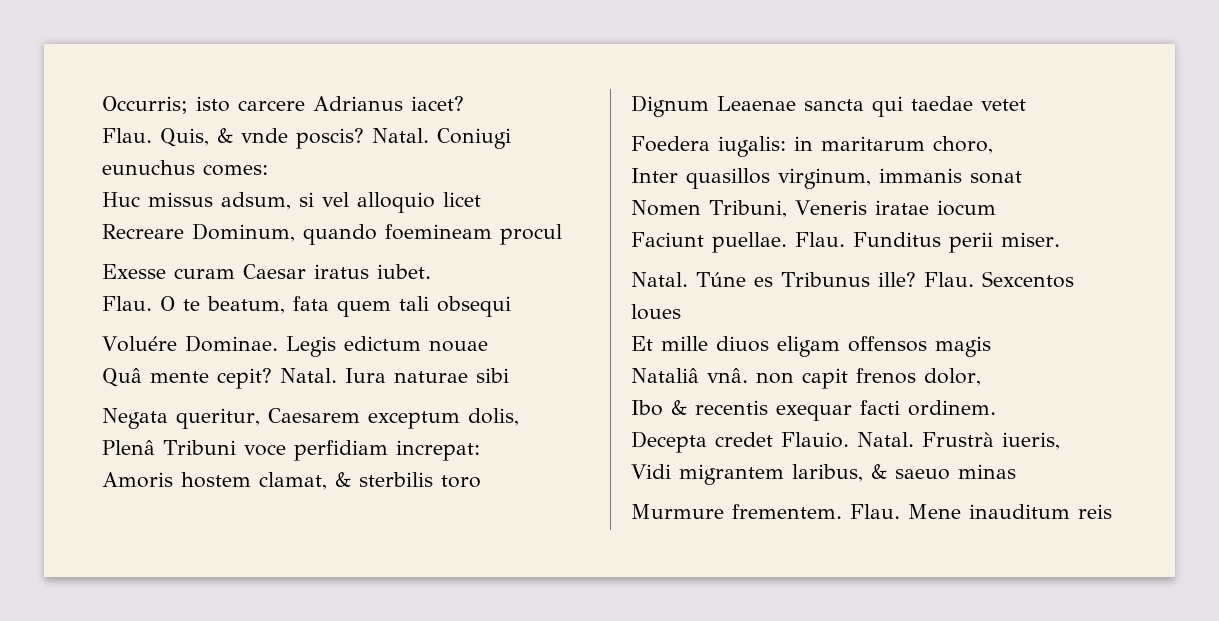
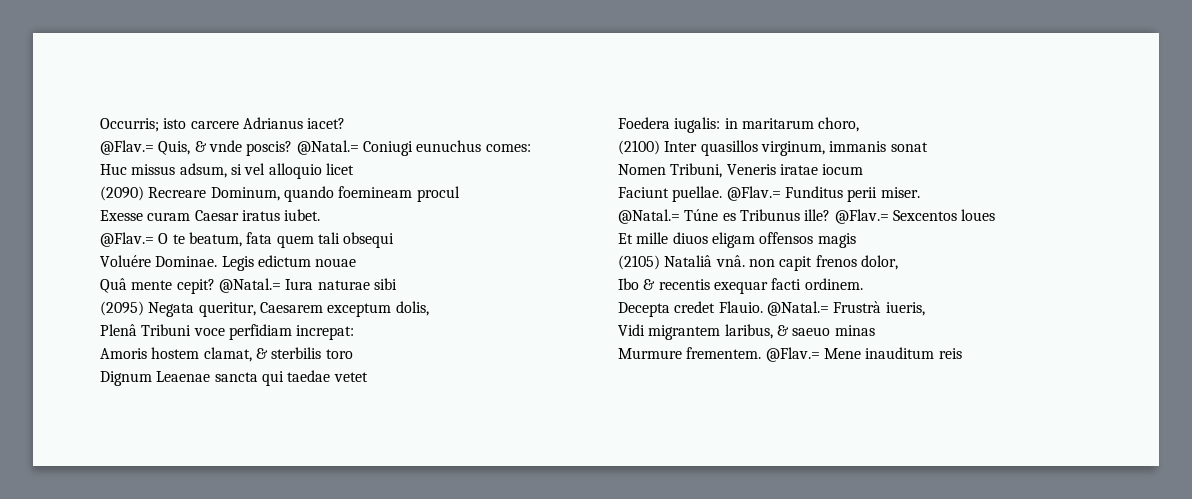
- Flau. Quis, & vnde poscis?
+ @Flav.= Quis, & vnde poscis?
- Natal. Coniugi eunuchus comes:
+ @Natal.= Coniugi eunuchus comes:
- Recreare Dominum, quando foemineam procul
+ (2090) Recreare Dominum, quando foemineam procul
- Flau. O te beatum, fata quem tali obsequi
+ @Flav.= O te beatum, fata quem tali obsequi
- Natal. Iura naturae sibi
+ @Natal.= Iura naturae sibi
- Negata queritur, Caesarem exceptum dolis,
+ (2095) Negata queritur, Caesarem exceptum dolis,
- Inter quasillos virginum, immanis sonat
+ (2100) Inter quasillos virginum, immanis sonat
- Flau. Funditus perii miser.
+ @Flav.= Funditus perii miser.
- Natal. Túne es Tribunus ille?
+ @Natal.= Túne es Tribunus ille?
- Flau. Sexcentos loues
+ @Flav.= Sexcentos loues
- Nataliâ vnâ. non capit frenos dolor,
+ (2105) Nataliâ vnâ. non capit frenos dolor,
- Natal. Frustrà iueris,
+ @Natal.= Frustrà iueris,
- Flau. Mene inauditum reis
+ @Flav.= Mene inauditum reis

